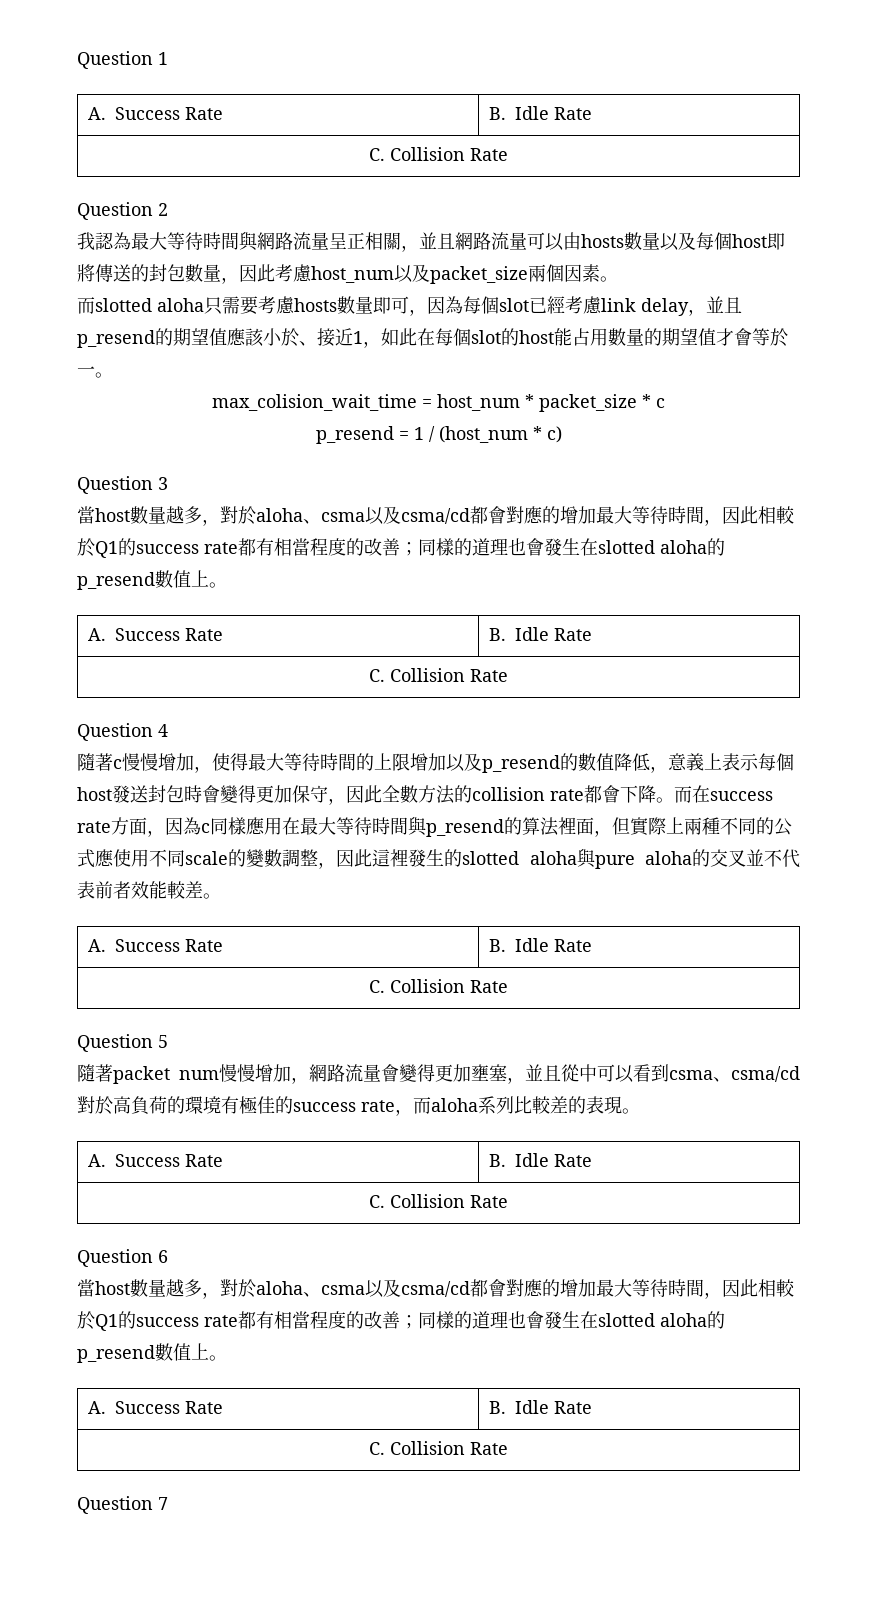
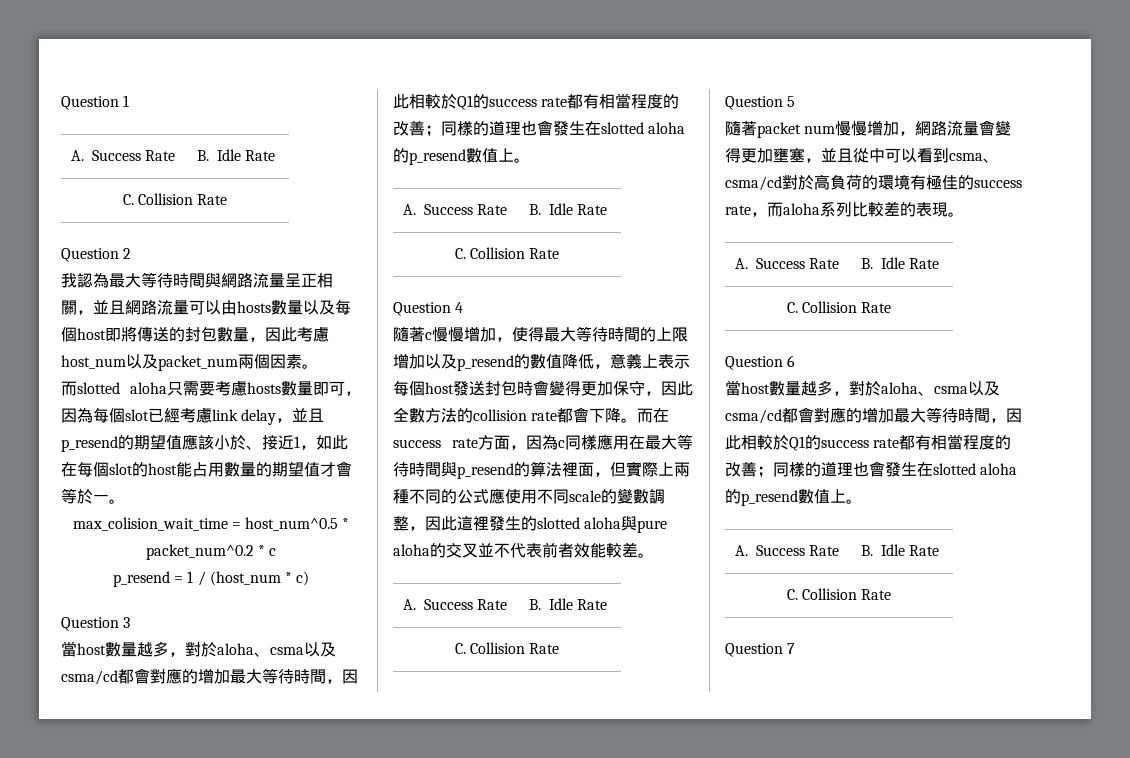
- 我認為最大等待時間與網路流量呈正相關，並且網路流量可以由hosts數量以及每個host即將傳送的封包數量，因此考慮host_num以及packet_size兩個因素。
+ 我認為最大等待時間與網路流量呈正相關，並且網路流量可以由hosts數量以及每個host即將傳送的封包數量，因此考慮host_num以及packet_num兩個因素。
- max_colision_wait_time = host_num * packet_size * c
+ max_colision_wait_time = host_num^0.5 * packet_num^0.2 * c

